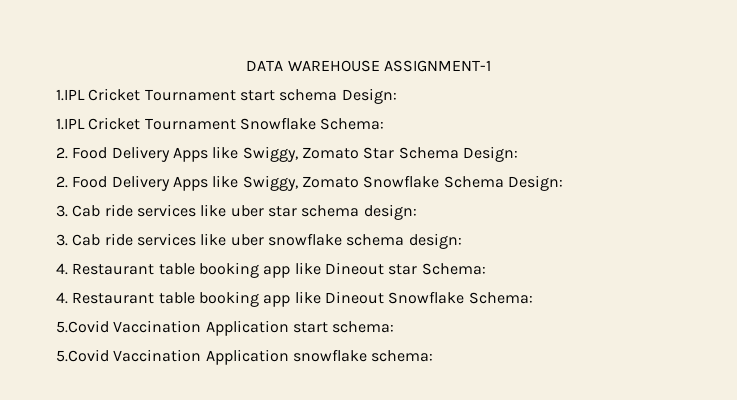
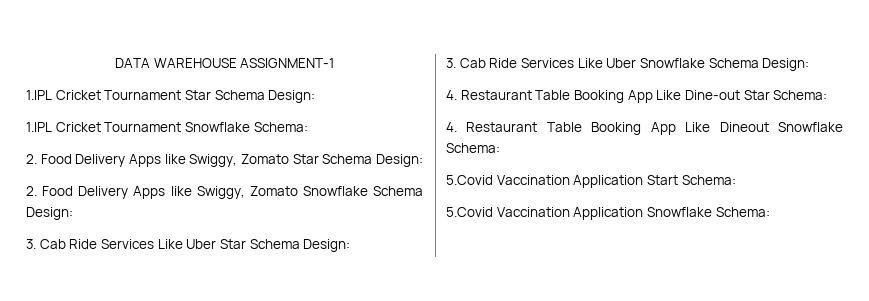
- 1.IPL Cricket Tournament start schema Design:
+ 1.IPL Cricket Tournament Star Schema Design:
- 3. Cab ride services like uber star schema design:
- 3. Cab ride services like uber snowflake schema design:
- 4. Restaurant table booking app like Dineout star Schema:
+ 3. Cab Ride Services Like Uber Star Schema Design:
+ 3. Cab Ride Services Like Uber Snowflake Schema Design:
+ 4. Restaurant Table Booking App Like Dine-out Star Schema:
- 4. Restaurant table booking app like Dineout Snowflake Schema:
+ 4. Restaurant Table Booking App Like Dineout Snowflake Schema:
- 5.Covid Vaccination Application start schema:
- 5.Covid Vaccination Application snowflake schema:
+ 5.Covid Vaccination Application Start Schema:
+ 5.Covid Vaccination Application Snowflake Schema:

